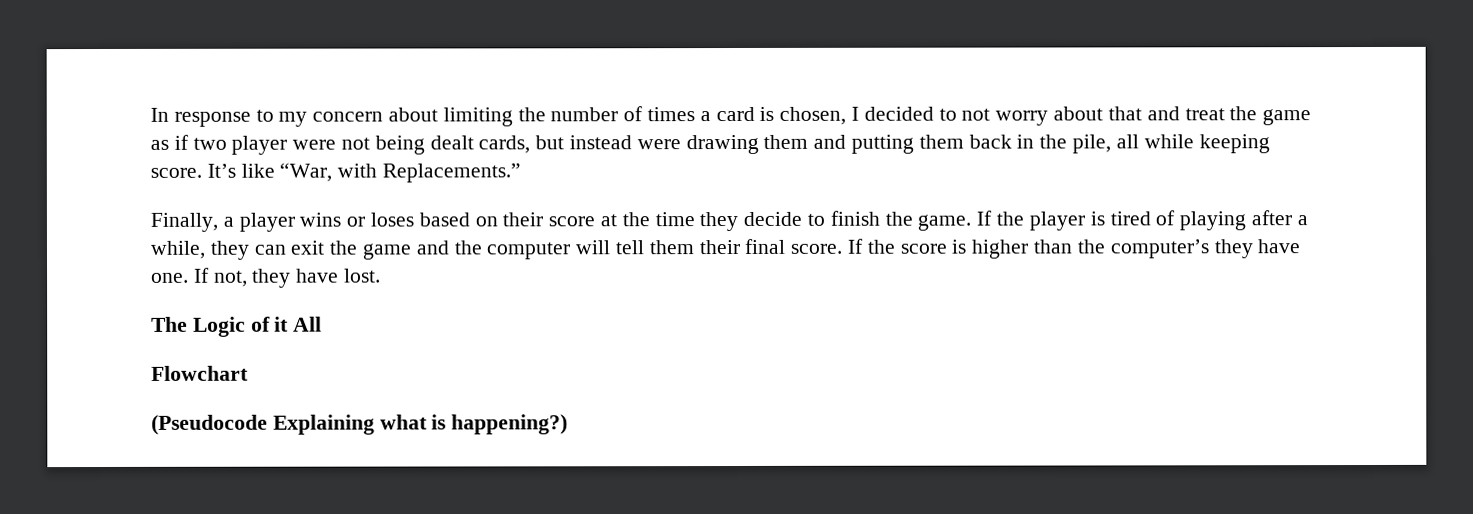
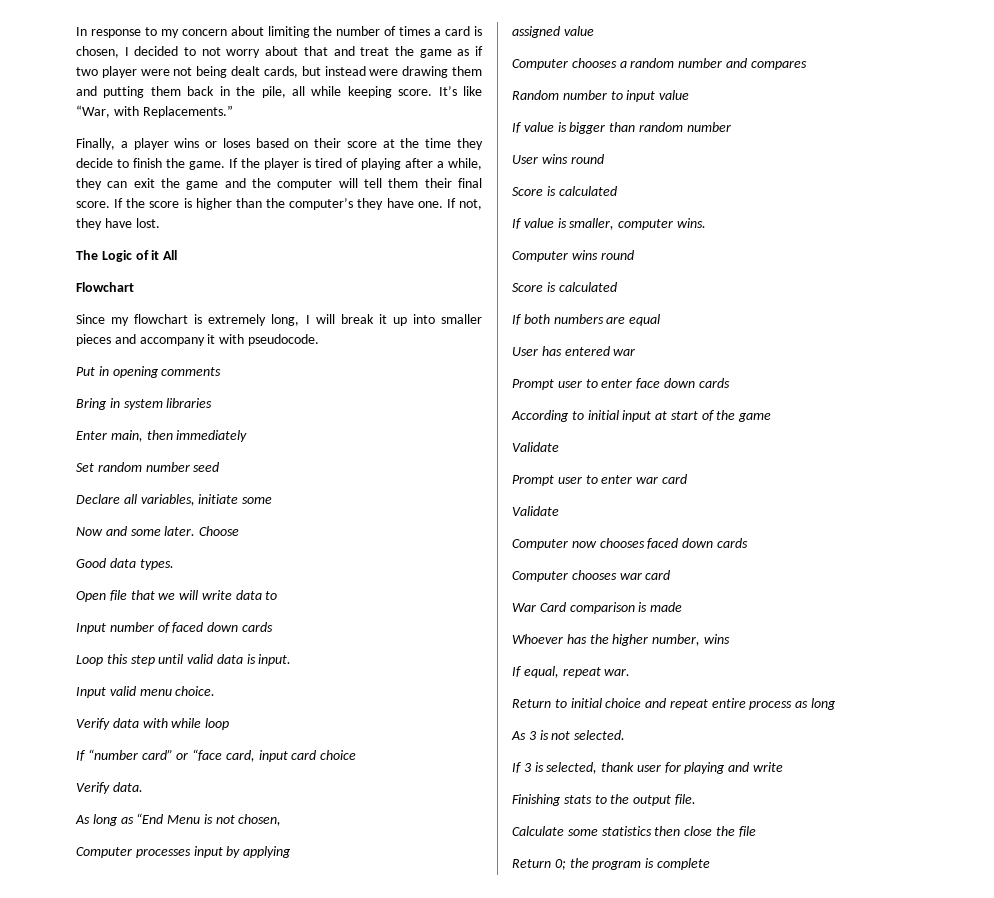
- (Pseudocode Explaining what is happening?)
+ Since my flowchart is extremely long, I will break it up into smaller pieces and accompany it with pseudocode.
+ Put in opening comments
+ Bring in system libraries
+ Enter main, then immediately
+ Set random number seed
+ Declare all variables, initiate some
+ Now and some later. Choose
+ Good data types.
+ Open file that we will write data to
+ Input number of faced down cards
+ Loop this step until valid data is input.
+ Input valid menu choice.
+ Verify data with while loop
+ If “number card” or “face card, input card choice
+ Verify data.
+ As long as “End Menu is not chosen,
+ Computer processes input by applying
+ assigned value
+ Computer chooses a random number and compares
+ Random number to input value
+ If value is bigger than random number
+ User wins round
+ Score is calculated
+ If value is smaller, computer wins.
+ Computer wins round
+ Score is calculated
+ If both numbers are equal
+ User has entered war
+ Prompt user to enter face down cards
+ According to initial input at start of the game
+ Validate
+ Prompt user to enter war card
+ Validate
+ Computer now chooses faced down cards
+ Computer chooses war card
+ War Card comparison is made
+ Whoever has the higher number, wins
+ If equal, repeat war.
+ Return to initial choice and repeat entire process as long
+ As 3 is not selected.
+ If 3 is selected, thank user for playing and write
+ Finishing stats to the output file.
+ Calculate some statistics then close the file
+ Return 0; the program is complete

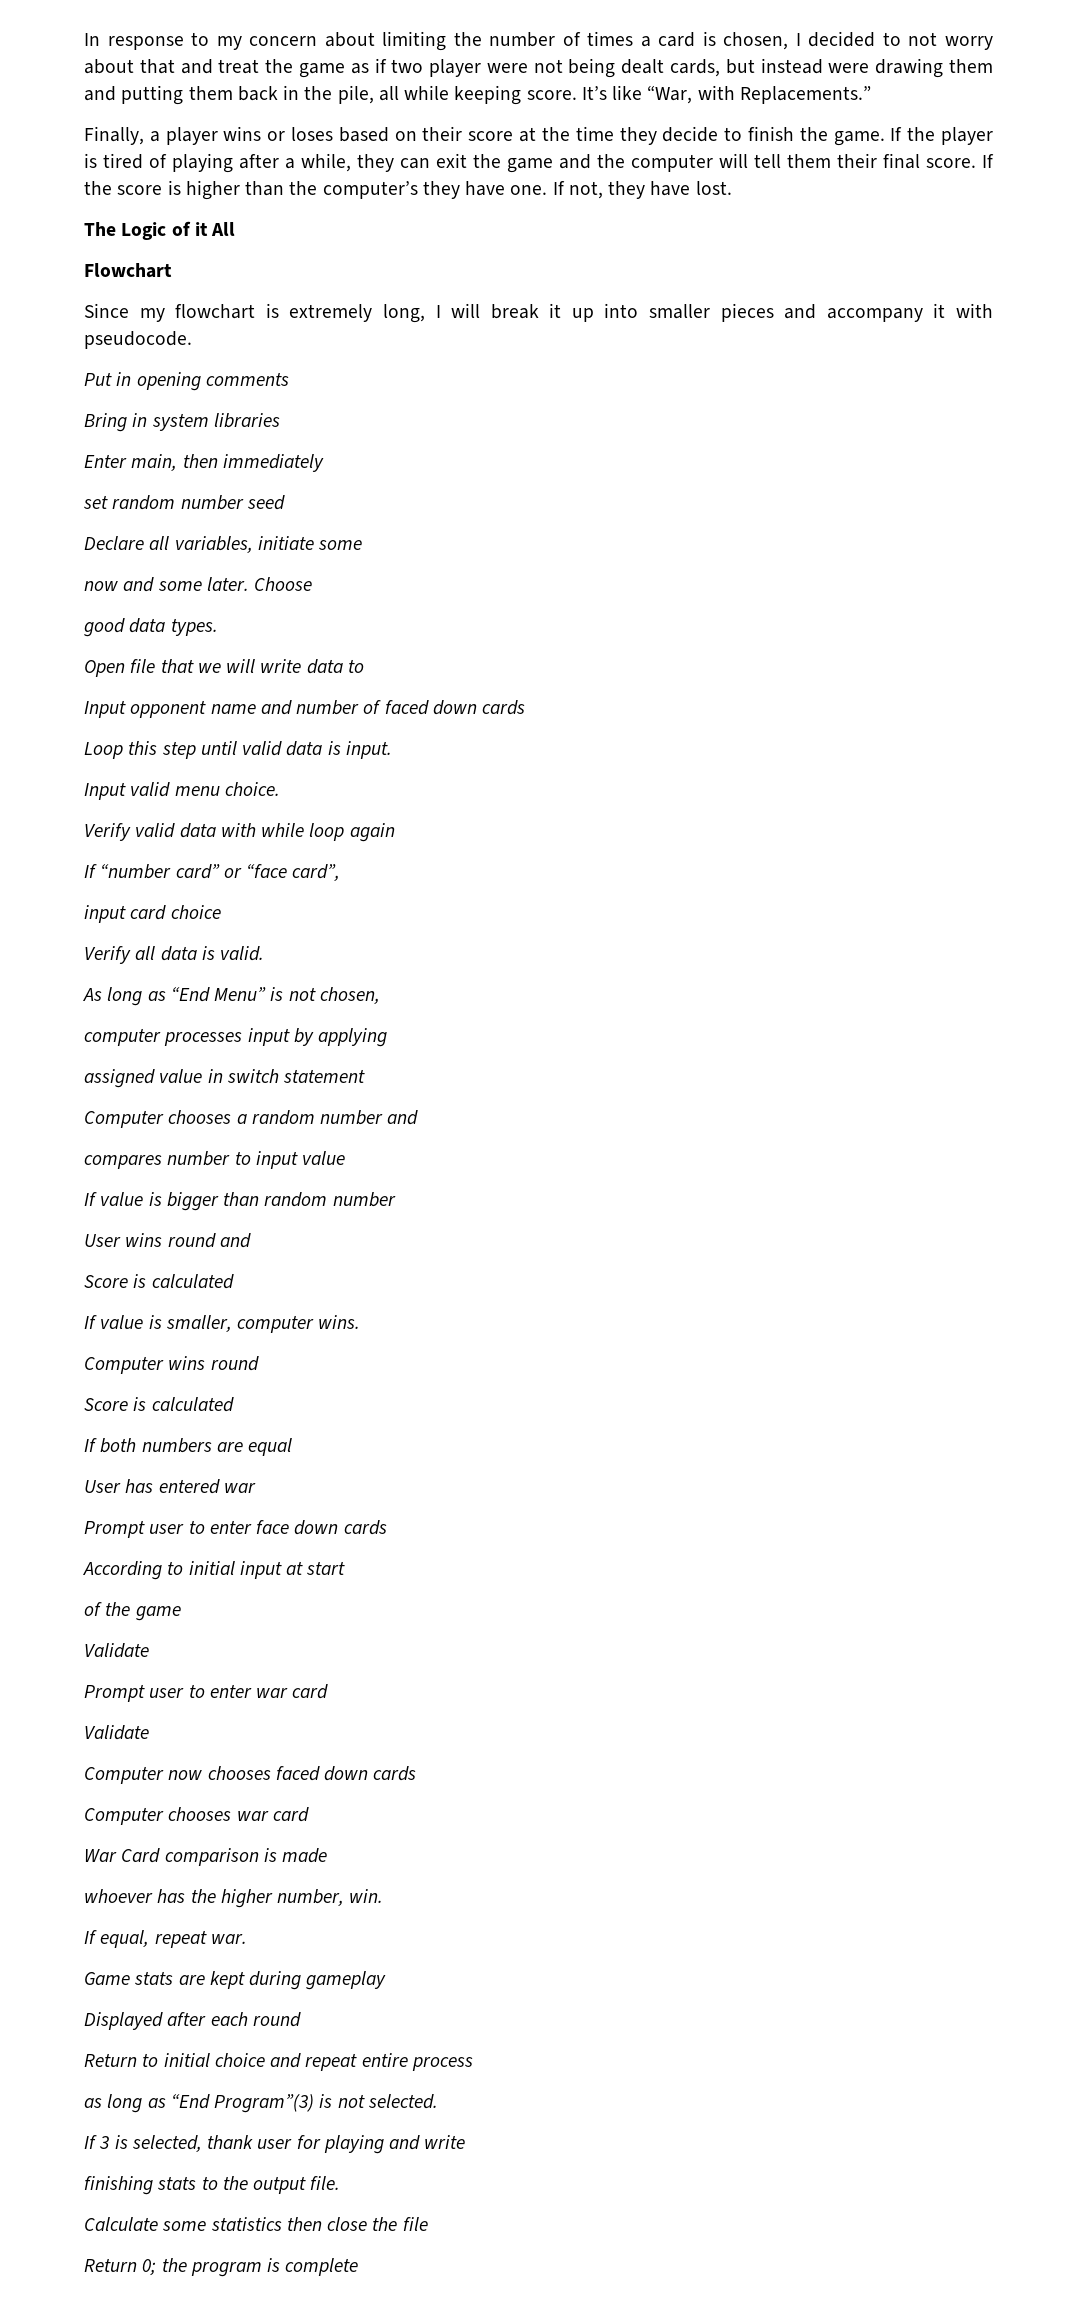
- Set random number seed
+ set random number seed
- Now and some later.
+ now and some later.
- Good data types.
+ good data types.
- Input number of faced down cards
+ Input opponent name and number of faced down cards
- Verify data with while loop
+ Verify valid data with while loop again
- If “number card” or “face card, input card choice
+ If “number card” or “face card”,
+ input card choice
- Verify data.
+ Verify all data is valid.
- As long as “End Menu is not chosen,
+ As long as “End Menu” is not chosen,
- Computer processes input by applying
+ computer processes input by applying
- assigned value
+ assigned value in switch statement
- Computer chooses a random number and compares
- Random number to input value
+ Computer chooses a random number and
+ compares number to input value
- User wins round
+ User wins round and
- According to initial input at start of the game
+ According to initial input at start
+ of the game
- Whoever has the higher number, wins
+ whoever has the higher number, win.
+ Game stats are kept during gameplay
+ Displayed after each round
- Return to initial choice and repeat entire process as long
- As 3 is not selected.
+ Return to initial choice and repeat entire process
+ as long as “End Program”(3) is not selected.
- Finishing stats to the output file.
+ finishing stats to the output file.

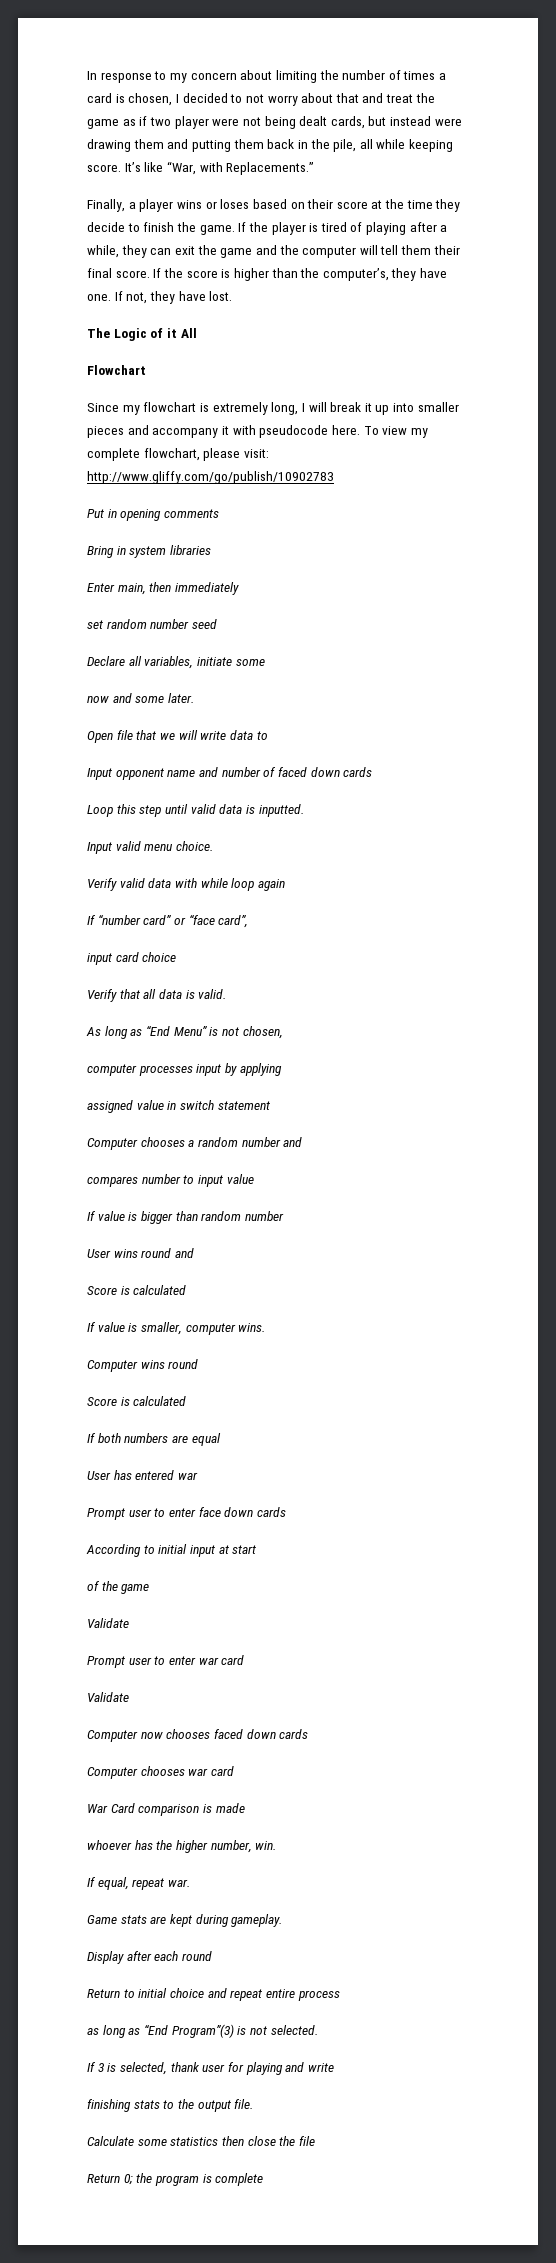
- If the score is higher than the computer’s they have one.
+ If the score is higher than the computer’s, they have one.
- Since my flowchart is extremely long, I will break it up into smaller pieces and accompany it with pseudocode.
+ Since my flowchart is extremely long, I will break it up into smaller pieces and accompany it with pseudocode here. To view my complete flowchart, please visit: http://www.gliffy.com/go/publish/10902783
- Choose
- good data types.
- Loop this step until valid data is input.
+ Loop this step until valid data is inputted.
- Verify all data is valid.
+ Verify that all data is valid.
- Game stats are kept during gameplay
- Displayed after each round
+ Game stats are kept during gameplay.
+ Display after each round

